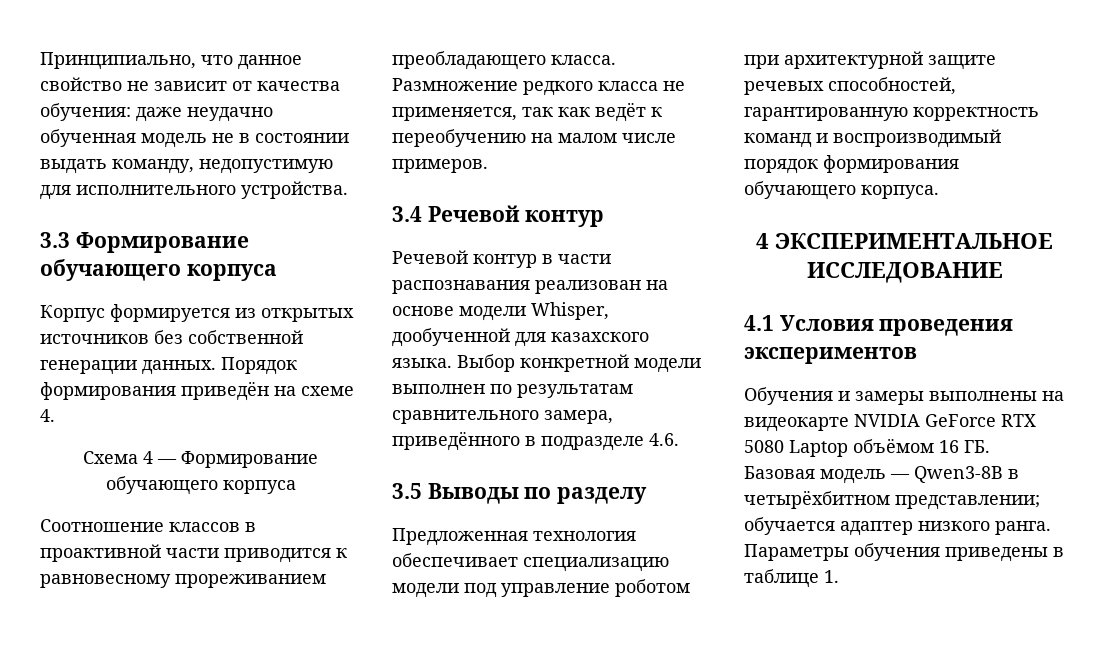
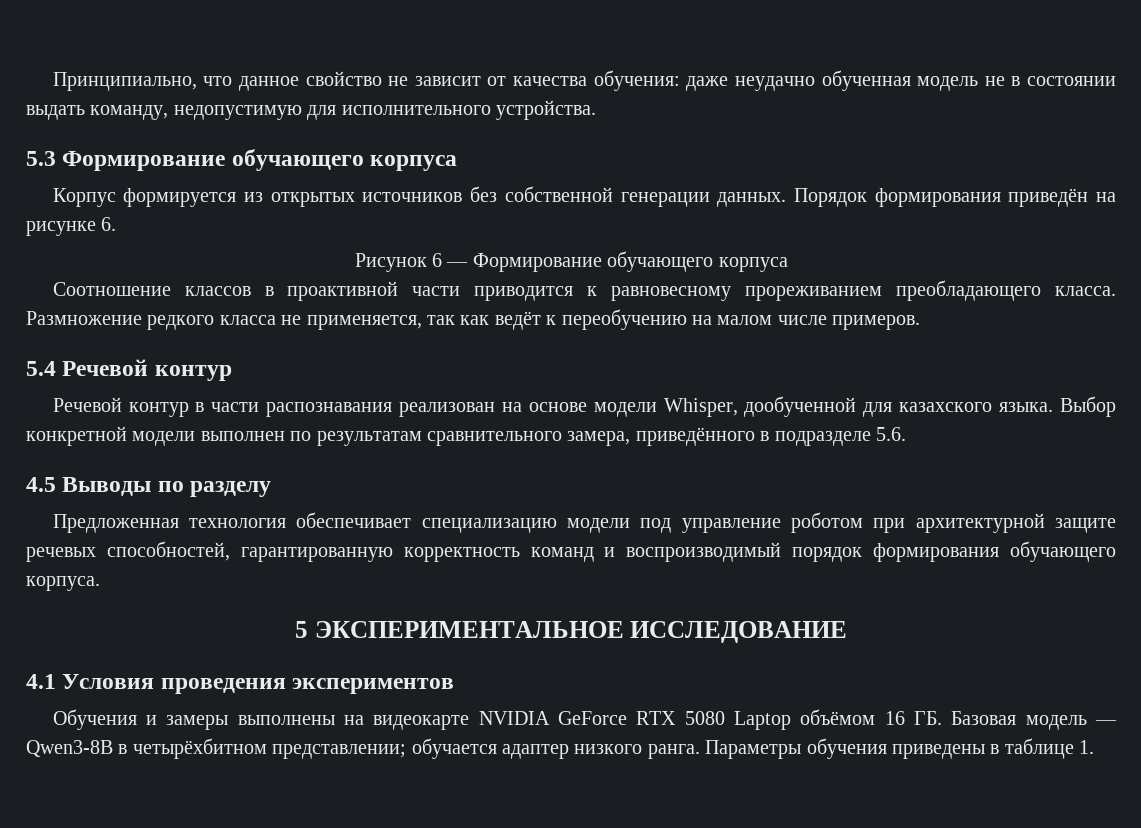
- 3.3 Формирование обучающего корпуса
+ 5.3 Формирование обучающего корпуса
- Порядок формирования приведён на схеме 4.
- Схема 4 — Формирование обучающего корпуса
+ Порядок формирования приведён на рисунке 6.
+ Рисунок 6 — Формирование обучающего корпуса
- 3.4 Речевой контур
+ 5.4 Речевой контур
- Выбор конкретной модели выполнен по результатам сравнительного замера, приведённого в подразделе 4.6.
- 3.5 Выводы по разделу
+ Выбор конкретной модели выполнен по результатам сравнительного замера, приведённого в подразделе 5.6.
+ 4.5 Выводы по разделу
- 4 ЭКСПЕРИМЕНТАЛЬНОЕ ИССЛЕДОВАНИЕ
+ 5 ЭКСПЕРИМЕНТАЛЬНОЕ ИССЛЕДОВАНИЕ

